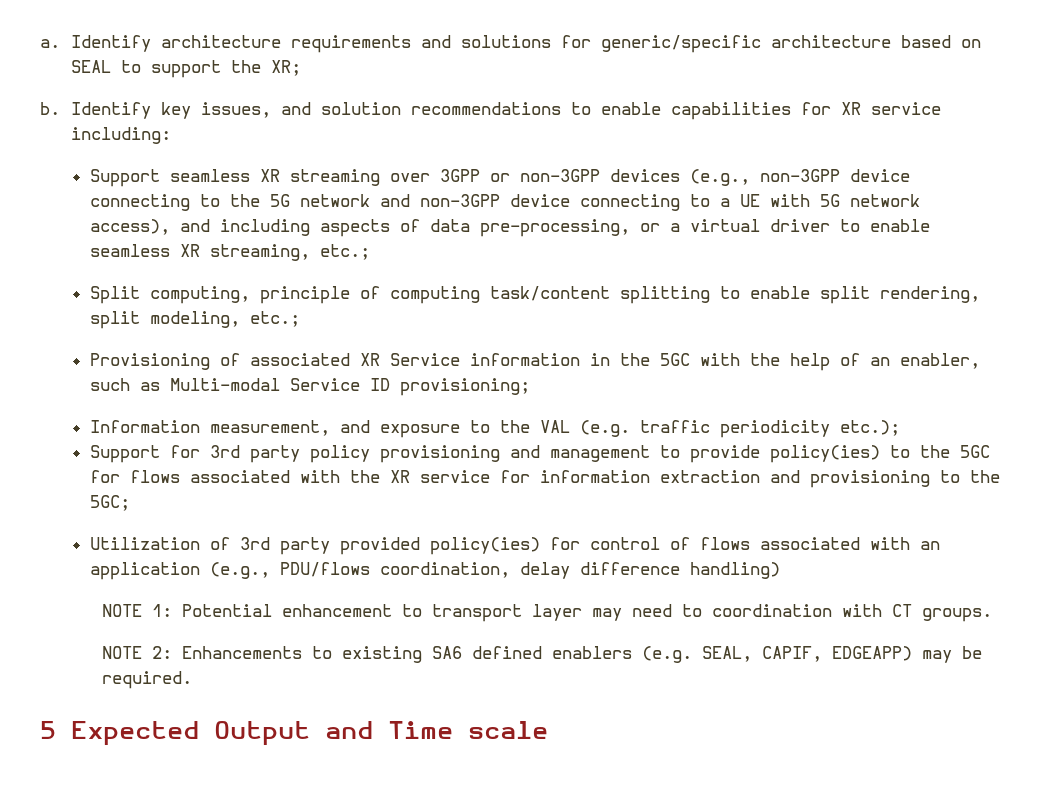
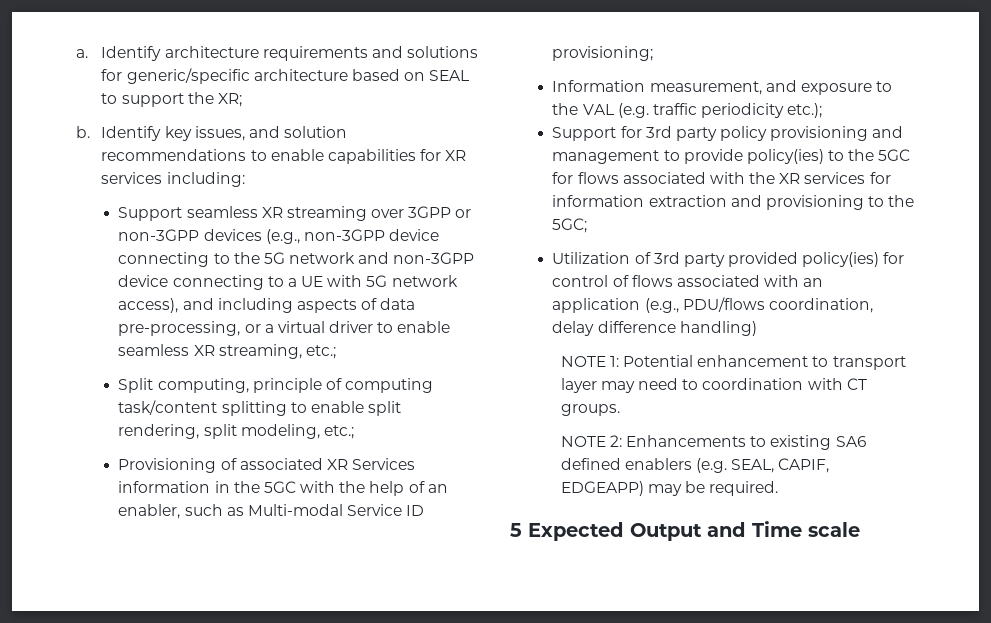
- Identify key issues, and solution recommendations to enable capabilities for XR service including:
+ Identify key issues, and solution recommendations to enable capabilities for XR services including:
- Provisioning of associated XR Service information in the 5GC with the help of an enabler, such as Multi-modal Service ID provisioning;
+ Provisioning of associated XR Services information in the 5GC with the help of an enabler, such as Multi-modal Service ID provisioning;
- Support for 3rd party policy provisioning and management to provide policy(ies) to the 5GC for flows associated with the XR service for information extraction and provisioning to the 5GC;
+ Support for 3rd party policy provisioning and management to provide policy(ies) to the 5GC for flows associated with the XR services for information extraction and provisioning to the 5GC;

